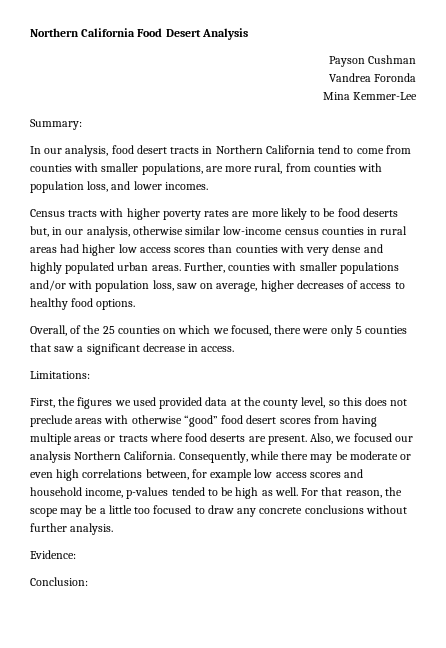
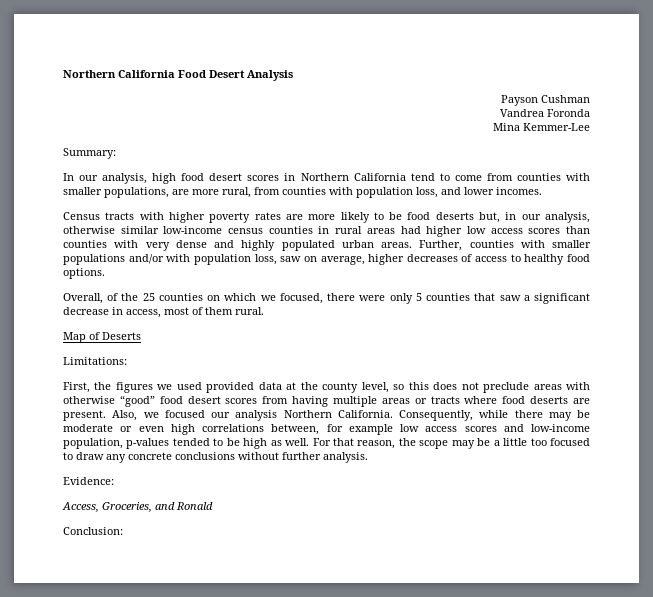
- In our analysis, food desert tracts in Northern California tend to come from counties with smaller populations, are more rural, from counties with population loss, and lower incomes.
+ In our analysis, high food desert scores in Northern California tend to come from counties with smaller populations, are more rural, from counties with population loss, and lower incomes.
- Overall, of the 25 counties on which we focused, there were only 5 counties that saw a significant decrease in access.
+ Overall, of the 25 counties on which we focused, there were only 5 counties that saw a significant decrease in access, most of them rural.
+ Map of Deserts
- Consequently, while there may be moderate or even high correlations between, for example low access scores and household income, p-values tended to be high as well.
+ Consequently, while there may be moderate or even high correlations between, for example low access scores and low-income population, p-values tended to be high as well.
+ Access, Groceries, and Ronald

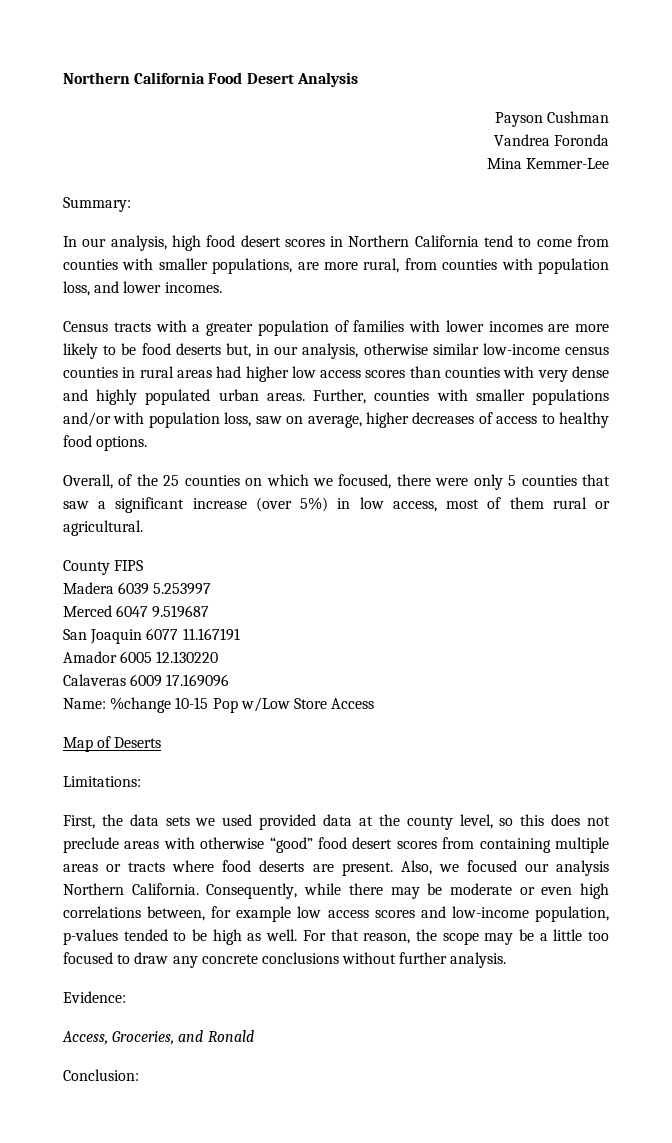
- Census tracts with higher poverty rates are more likely to be food deserts but, in our analysis, otherwise similar low-income census counties in rural areas had higher low access scores than counties with very dense and highly populated urban areas.
+ Census tracts with a greater population of families with lower incomes are more likely to be food deserts but, in our analysis, otherwise similar low-income census counties in rural areas had higher low access scores than counties with very dense and highly populated urban areas.
- Overall, of the 25 counties on which we focused, there were only 5 counties that saw a significant decrease in access, most of them rural.
+ Overall, of the 25 counties on which we focused, there were only 5 counties that saw a significant increase (over 5%) in low access, most of them rural or agricultural.
+ County FIPS
+ Madera 6039 5.253997
+ Merced 6047 9.519687
+ San Joaquin 6077 11.167191
+ Amador 6005 12.130220
+ Calaveras 6009 17.169096
+ Name: %change 10-15 Pop w/Low Store Access
- First, the figures we used provided data at the county level, so this does not preclude areas with otherwise “good” food desert scores from having multiple areas or tracts where food deserts are present.
+ First, the data sets we used provided data at the county level, so this does not preclude areas with otherwise “good” food desert scores from containing multiple areas or tracts where food deserts are present.

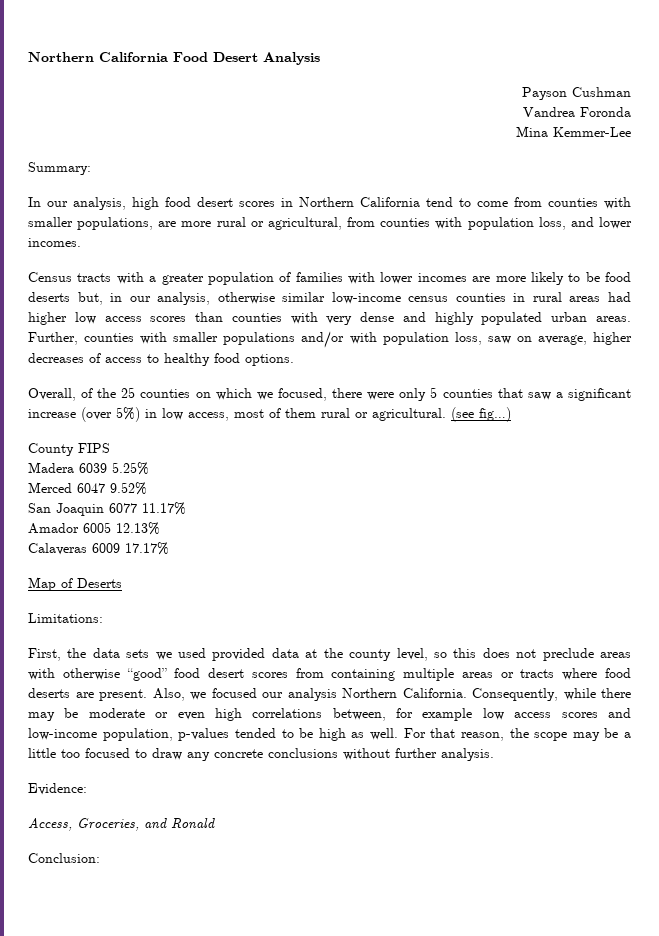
- In our analysis, high food desert scores in Northern California tend to come from counties with smaller populations, are more rural, from counties with population loss, and lower incomes.
+ In our analysis, high food desert scores in Northern California tend to come from counties with smaller populations, are more rural or agricultural, from counties with population loss, and lower incomes.
+ (see fig…)
- Madera 6039 5.253997
+ Madera 6039 5.25%
- Merced 6047 9.519687
+ Merced 6047 9.52%
- San Joaquin 6077 11.167191
+ San Joaquin 6077 11.17%
- Amador 6005 12.130220
+ Amador 6005 12.13%
- Calaveras 6009 17.169096
- Name: %change 10-15 Pop w/Low Store Access
+ Calaveras 6009 17.17%

